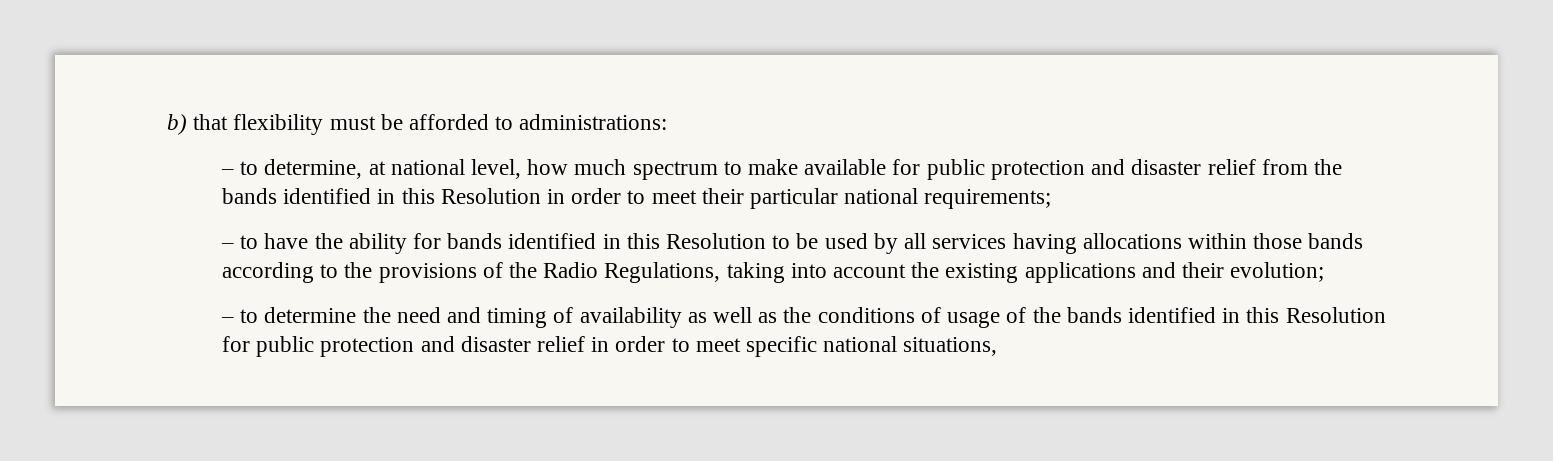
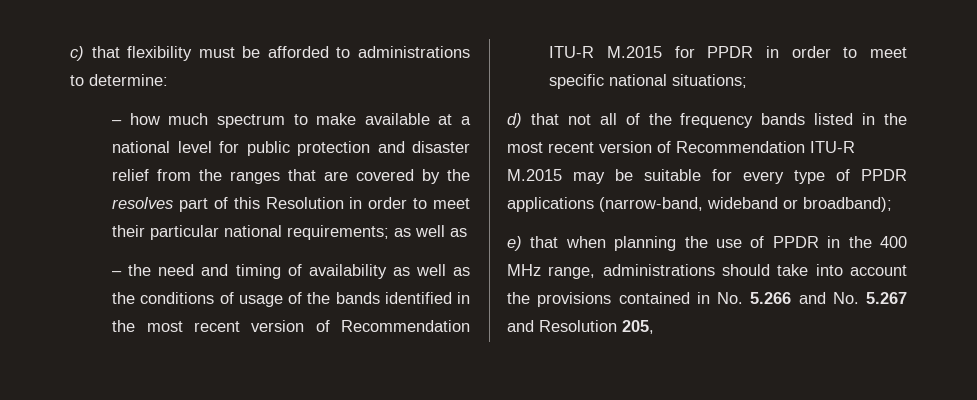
- b) that flexibility must be afforded to administrations:
- – to determine, at national level, how much spectrum to make available for public protection and disaster relief from the bands identified in this Resolution in order to meet their particular national requirements;
- – to have the ability for bands identified in this Resolution to be used by all services having allocations within those bands according to the provisions of the Radio Regulations, taking into account the existing applications and their evolution;
- – to determine the need and timing of availability as well as the conditions of usage of the bands identified in this Resolution for public protection and disaster relief in order to meet specific national situations,
+ c) that flexibility must be afforded to administrations to determine:
+ – how much spectrum to make available at a national level for public protection and disaster relief from the ranges that are covered by the resolves part of this Resolution in order to meet their particular national requirements; as well as
+ – the need and timing of availability as well as the conditions of usage of the bands identified in the most recent version of Recommendation ITU-R M.2015 for PPDR in order to meet specific national situations;
+ d) that not all of the frequency bands listed in the most recent version of Recommendation ITU-R M.2015 may be suitable for every type of PPDR applications (narrow-band, wideband or broadband);
+ e) that when planning the use of PPDR in the 400 MHz range, administrations should take into account the provisions contained in No. 5.266 and No. 5.267 and Resolution 205,

